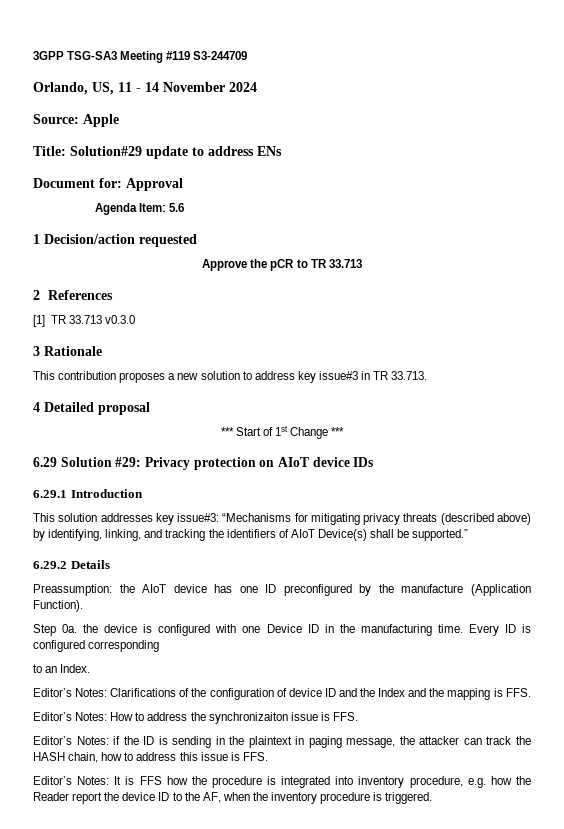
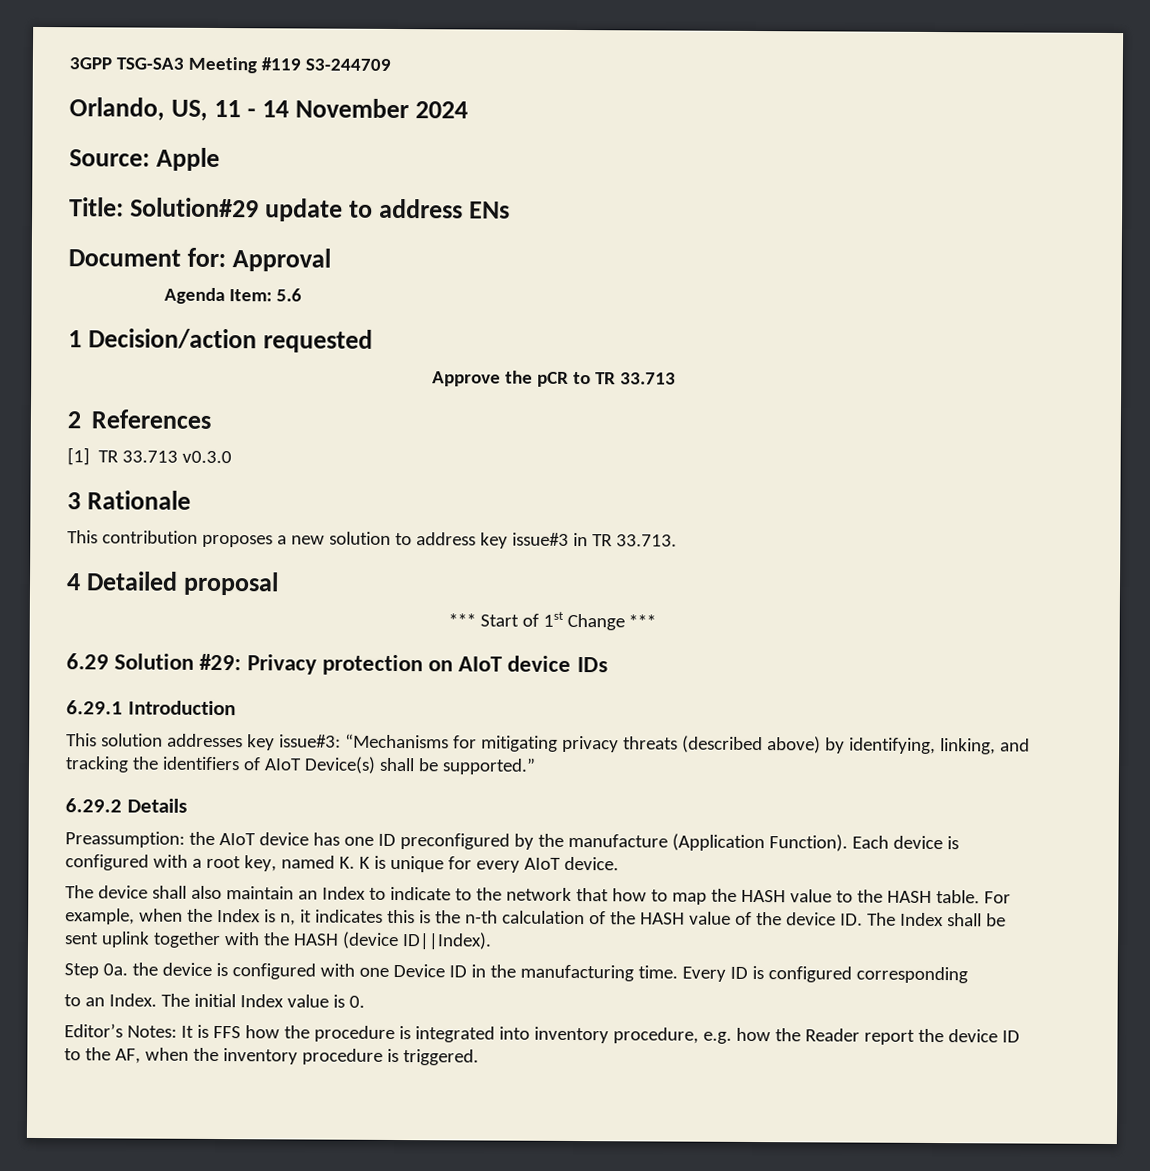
+ Each device is configured with a root key, named K. K is unique for every AIoT device.
+ The device shall also maintain an Index to indicate to the network that how to map the HASH value to the HASH table. For example, when the Index is n, it indicates this is the n-th calculation of the HASH value of the device ID. The Index shall be sent uplink together with the HASH (device ID||Index).
- to an Index.
- Editor’s Notes: Clarifications of the configuration of device ID and the Index and the mapping is FFS.
- Editor’s Notes: How to address the synchronizaiton issue is FFS.
- Editor’s Notes: if the ID is sending in the plaintext in paging message, the attacker can track the HASH chain, how to address this issue is FFS.
+ to an Index. The initial Index value is 0.

